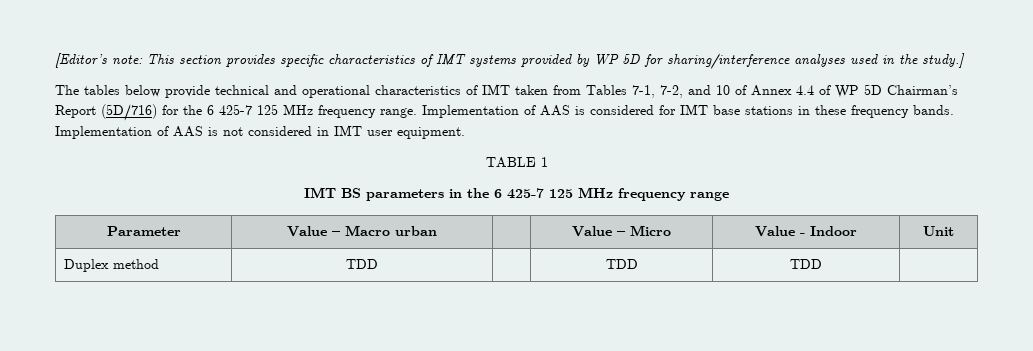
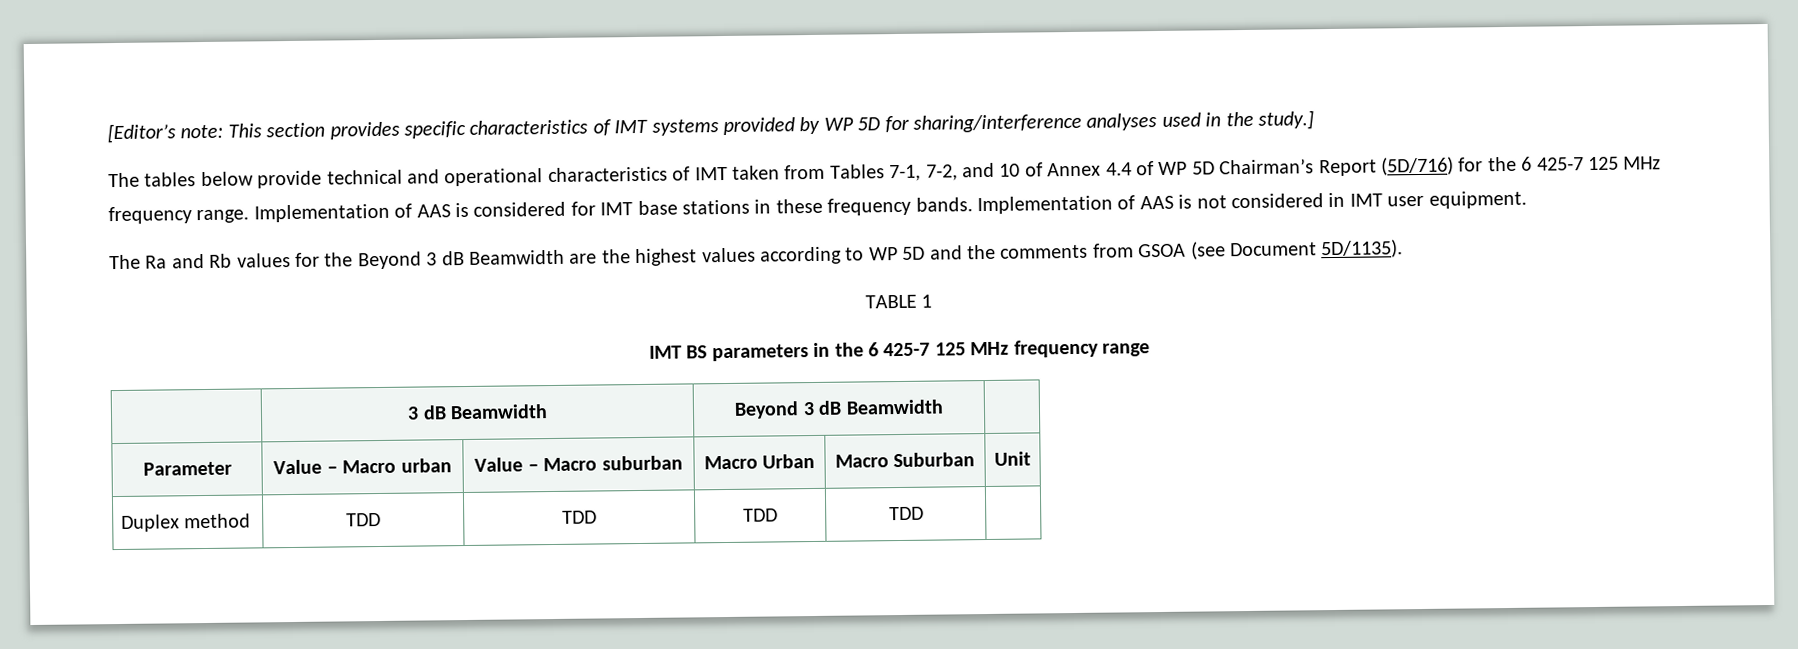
+ The Ra and Rb values for the Beyond 3 dB Beamwidth are the highest values according to WP 5D and the comments from GSOA (see Document 5D/1135).
+ | 3 dB Beamwidth | Beyond 3 dB Beamwidth |
- Parameter | Value – Macro urban | | Value – Micro | Value - Indoor | Unit
+ Parameter | Value – Macro urban | Value – Macro suburban | Macro Urban | Macro Suburban | Unit
- Duplex method | TDD | | TDD | TDD |
+ Duplex method | TDD | TDD | TDD | TDD |

